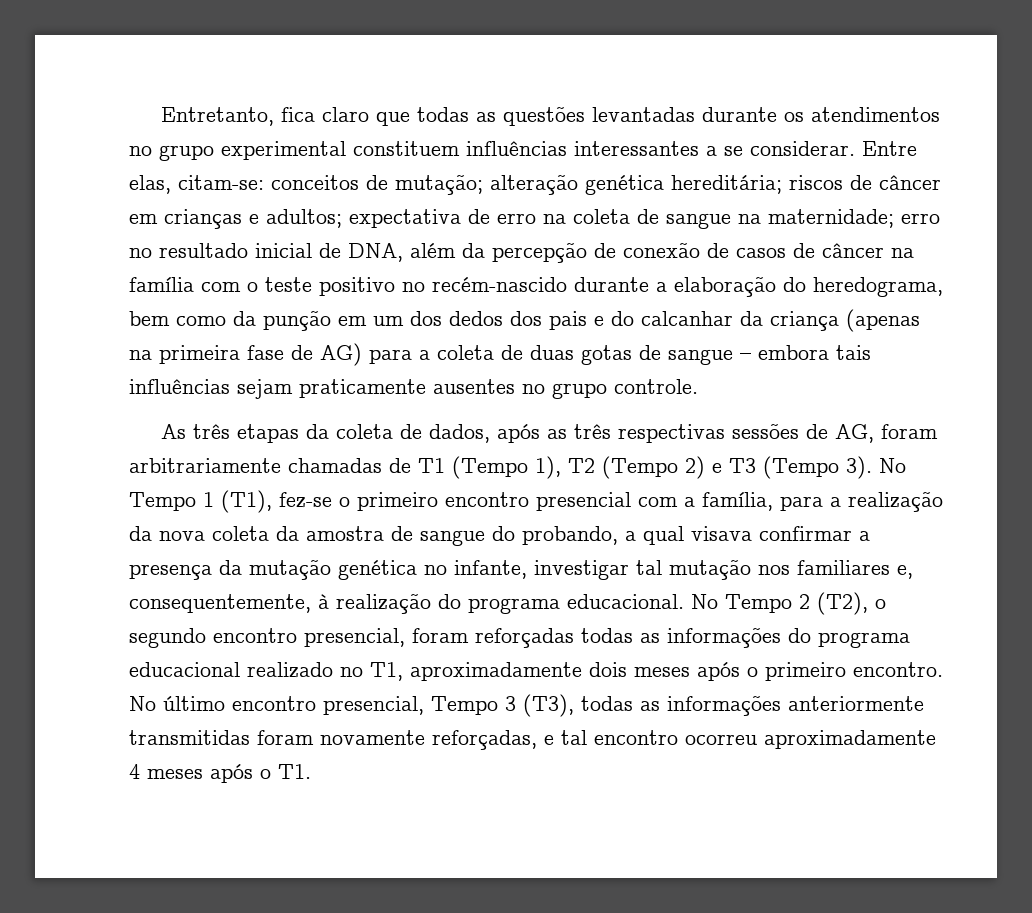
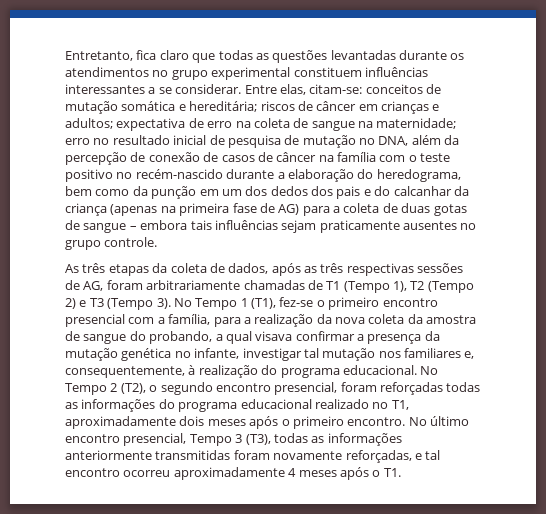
- conceitos de mutação; alteração genética hereditária;
+ conceitos de mutação somática e hereditária;
- erro no resultado inicial de DNA, além da percepção de conexão de casos de câncer na família com o teste positivo no recém-nascido durante a elaboração do heredograma, bem como da punção em um dos dedos dos pais e do calcanhar da criança (apenas na primeira fase de AG) para a coleta de duas gotas de sangue – embora tais influências sejam praticamente ausentes no grupo controle.
+ erro no resultado inicial de pesquisa de mutação no DNA, além da percepção de conexão de casos de câncer na família com o teste positivo no recém-nascido durante a elaboração do heredograma, bem como da punção em um dos dedos dos pais e do calcanhar da criança (apenas na primeira fase de AG) para a coleta de duas gotas de sangue – embora tais influências sejam praticamente ausentes no grupo controle.

